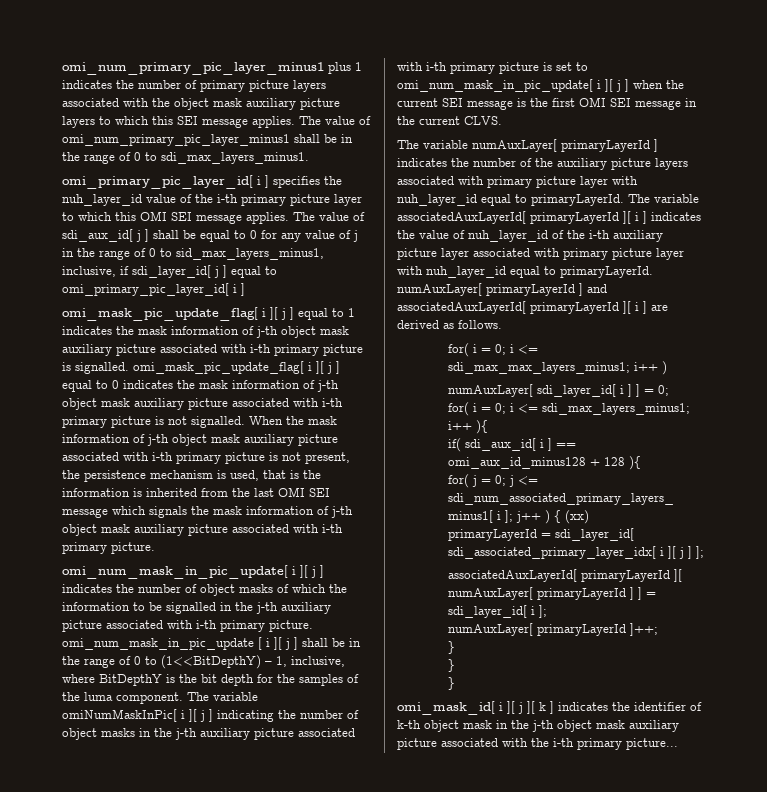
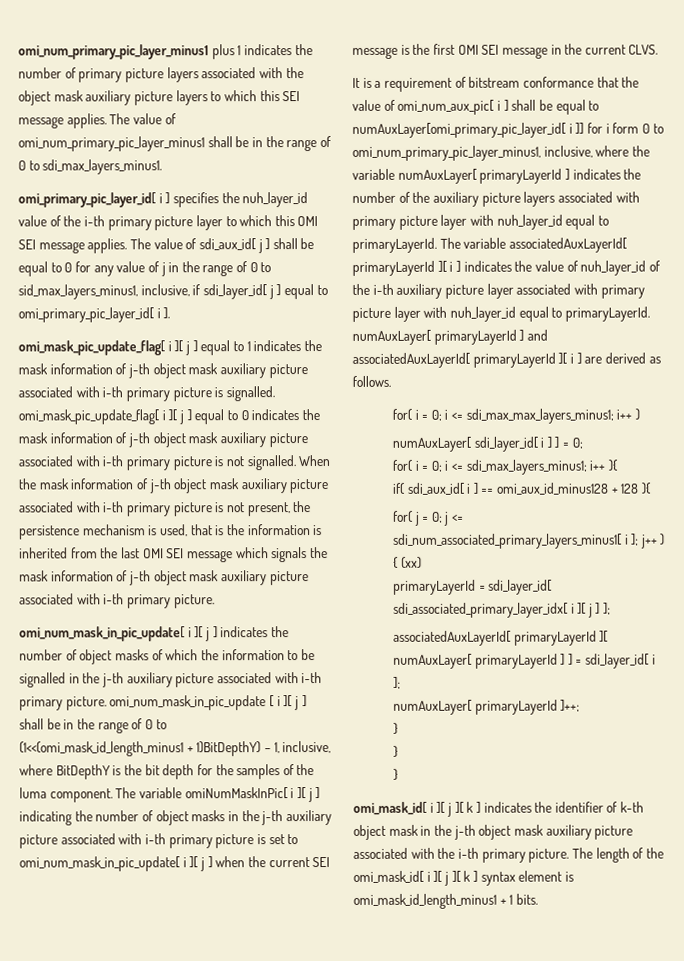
- The value of sdi_aux_id[ j ] shall be equal to 0 for any value of j in the range of 0 to sid_max_layers_minus1, inclusive, if sdi_layer_id[ j ] equal to omi_primary_pic_layer_id[ i ]
+ The value of sdi_aux_id[ j ] shall be equal to 0 for any value of j in the range of 0 to sid_max_layers_minus1, inclusive, if sdi_layer_id[ j ] equal to omi_primary_pic_layer_id[ i ].
- omi_num_mask_in_pic_update[ i ][ j ] indicates the number of object masks of which the information to be signalled in the j-th auxiliary picture associated with i-th primary picture. omi_num_mask_in_pic_update [ i ][ j ] shall be in the range of 0 to (1<<BitDepthY) – 1, inclusive, where BitDepthY is the bit depth for the samples of the luma component.
+ omi_num_mask_in_pic_update[ i ][ j ] indicates the number of object masks of which the information to be signalled in the j-th auxiliary picture associated with i-th primary picture. omi_num_mask_in_pic_update [ i ][ j ] shall be in the range of 0 to (1<<(omi_mask_id_length_minus1 + 1)BitDepthY) – 1, inclusive, where BitDepthY is the bit depth for the samples of the luma component.
- The variable numAuxLayer[ primaryLayerId ] indicates the number of the auxiliary picture layers associated with primary picture layer with nuh_layer_id equal to primaryLayerId.
+ It is a requirement of bitstream conformance that the value of omi_num_aux_pic[ i ] shall be equal to numAuxLayer[omi_primary_pic_layer_id[ i ]] for i form 0 to omi_num_primary_pic_layer_minus1, inclusive, where the variable numAuxLayer[ primaryLayerId ] indicates the number of the auxiliary picture layers associated with primary picture layer with nuh_layer_id equal to primaryLayerId.
- omi_mask_id[ i ][ j ][ k ] indicates the identifier of k-th object mask in the j-th object mask auxiliary picture associated with the i-th primary picture...
+ omi_mask_id[ i ][ j ][ k ] indicates the identifier of k-th object mask in the j-th object mask auxiliary picture associated with the i-th primary picture. The length of the omi_mask_id[ i ][ j ][ k ] syntax element is omi_mask_id_length_minus1 + 1 bits.

